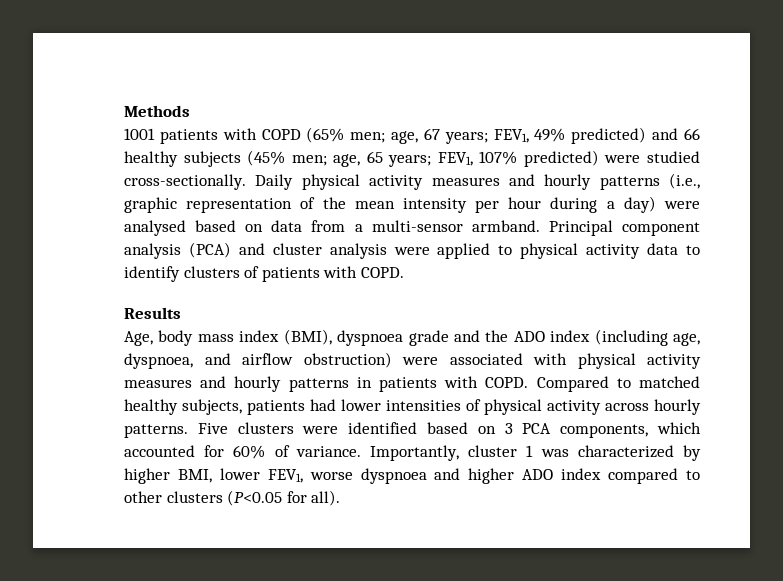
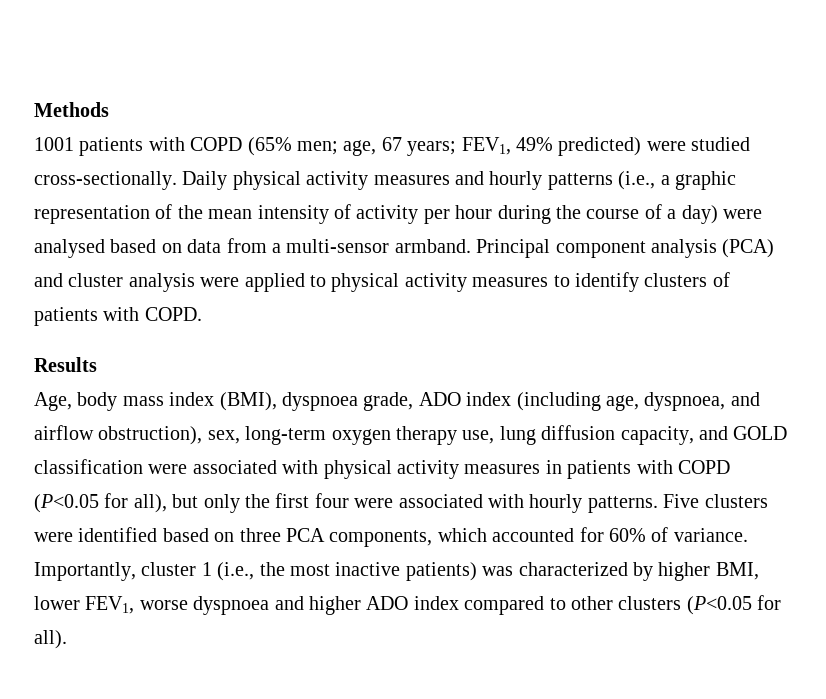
- 1001 patients with COPD (65% men; age, 67 years; FEV1, 49% predicted) and 66 healthy subjects (45% men; age, 65 years; FEV1, 107% predicted) were studied cross-sectionally.
+ 1001 patients with COPD (65% men; age, 67 years; FEV1, 49% predicted) were studied cross-sectionally.
- Daily physical activity measures and hourly patterns (i.e., graphic representation of the mean intensity per hour during a day) were analysed based on data from a multi-sensor armband.
+ Daily physical activity measures and hourly patterns (i.e., a graphic representation of the mean intensity of activity per hour during the course of a day) were analysed based on data from a multi-sensor armband.
- Principal component analysis (PCA) and cluster analysis were applied to physical activity data to identify clusters of patients with COPD.
+ Principal component analysis (PCA) and cluster analysis were applied to physical activity measures to identify clusters of patients with COPD.
- Age, body mass index (BMI), dyspnoea grade and the ADO index (including age, dyspnoea, and airflow obstruction) were associated with physical activity measures and hourly patterns in patients with COPD. Compared to matched healthy subjects, patients had lower intensities of physical activity across hourly patterns.
+ Age, body mass index (BMI), dyspnoea grade, ADO index (including age, dyspnoea, and airflow obstruction), sex, long-term oxygen therapy use, lung diffusion capacity, and GOLD classification were associated with physical activity measures in patients with COPD (P<0.05 for all), but only the first four were associated with hourly patterns.
- Five clusters were identified based on 3 PCA components, which accounted for 60% of variance.
+ Five clusters were identified based on three PCA components, which accounted for 60% of variance.
- Importantly, cluster 1 was characterized by higher BMI, lower FEV1, worse dyspnoea and higher ADO index compared to other clusters (P<0.05 for all).
+ Importantly, cluster 1 (i.e., the most inactive patients) was characterized by higher BMI, lower FEV1, worse dyspnoea and higher ADO index compared to other clusters (P<0.05 for all).

